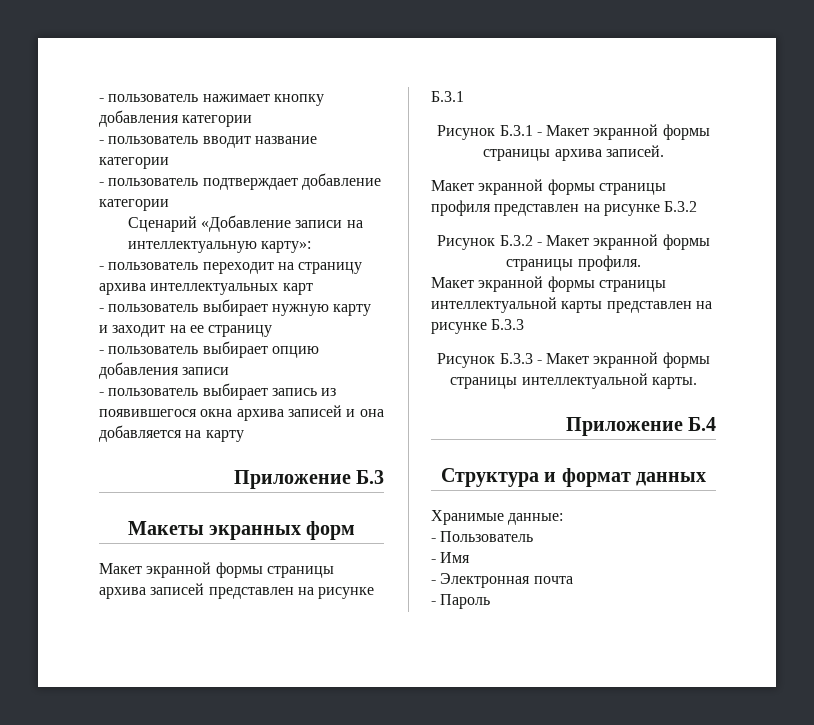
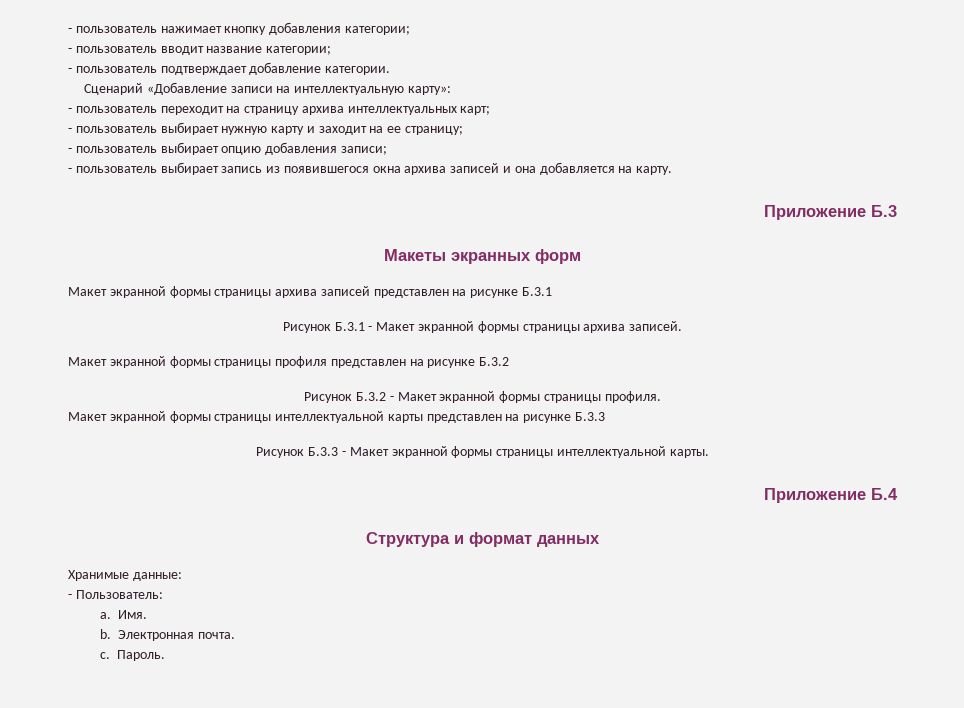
- - пользователь нажимает кнопку добавления категории
+ - пользователь нажимает кнопку добавления категории;
- - пользователь вводит название категории
+ - пользователь вводит название категории;
- - пользователь подтверждает добавление категории
+ - пользователь подтверждает добавление категории.
- - пользователь переходит на страницу архива интеллектуальных карт
+ - пользователь переходит на страницу архива интеллектуальных карт;
- - пользователь выбирает нужную карту и заходит на ее страницу
+ - пользователь выбирает нужную карту и заходит на ее страницу;
- - пользователь выбирает опцию добавления записи
+ - пользователь выбирает опцию добавления записи;
- - пользователь выбирает запись из появившегося окна архива записей и она добавляется на карту
+ - пользователь выбирает запись из появившегося окна архива записей и она добавляется на карту.
- - Пользователь
- - Имя
- - Электронная почта
- - Пароль
+ - Пользователь:
+ a. Имя.
+ b. Электронная почта.
+ c. Пароль.

